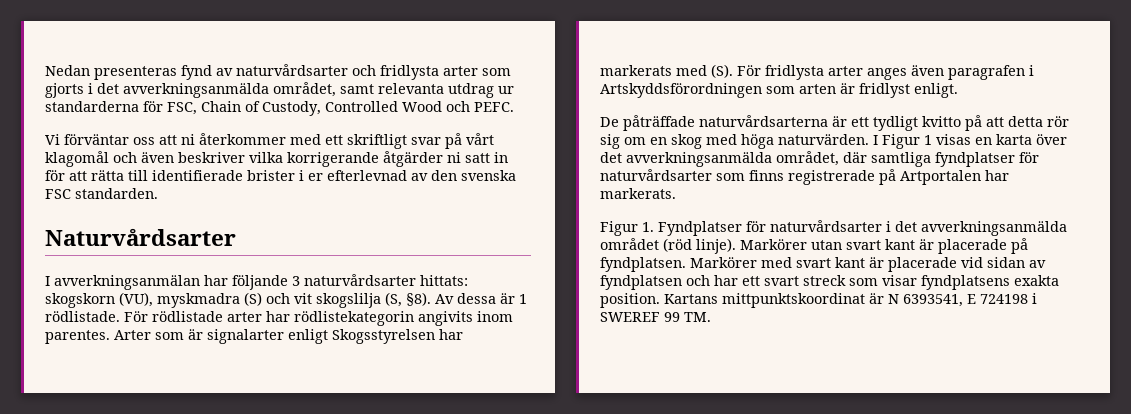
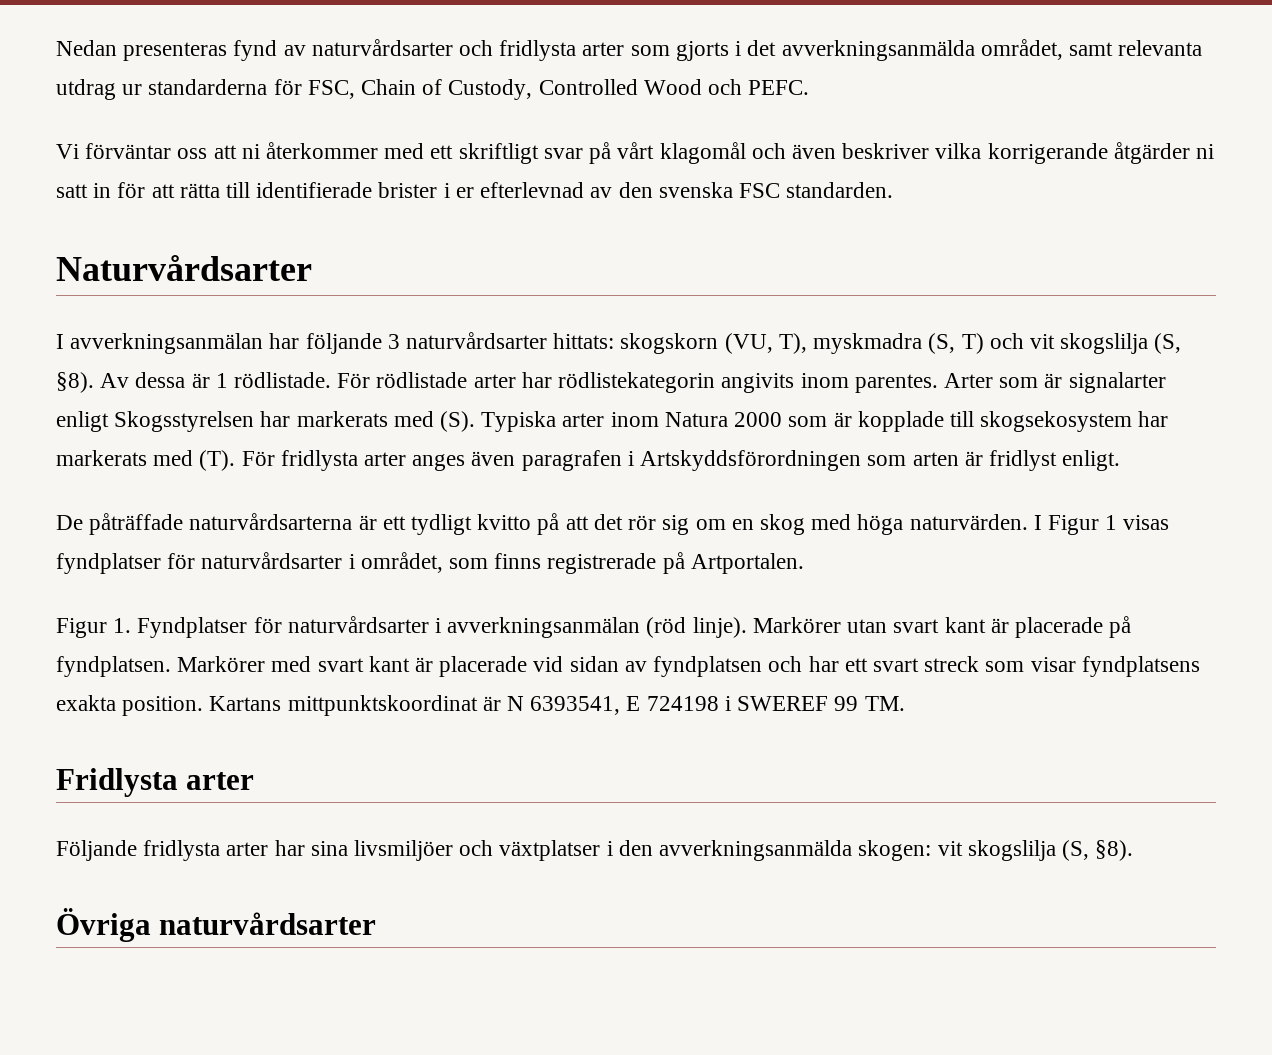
- I avverkningsanmälan har följande 3 naturvårdsarter hittats: skogskorn (VU), myskmadra (S) och vit skogslilja (S, §8).
+ I avverkningsanmälan har följande 3 naturvårdsarter hittats: skogskorn (VU, T), myskmadra (S, T) och vit skogslilja (S, §8).
- Arter som är signalarter enligt Skogsstyrelsen har markerats med (S). För fridlysta arter anges även paragrafen i Artskyddsförordningen som arten är fridlyst enligt.
+ Arter som är signalarter enligt Skogsstyrelsen har markerats med (S). Typiska arter inom Natura 2000 som är kopplade till skogsekosystem har markerats med (T). För fridlysta arter anges även paragrafen i Artskyddsförordningen som arten är fridlyst enligt.
- De påträffade naturvårdsarterna är ett tydligt kvitto på att detta rör sig om en skog med höga naturvärden.
+ De påträffade naturvårdsarterna är ett tydligt kvitto på att det rör sig om en skog med höga naturvärden.
- I Figur 1 visas en karta över det avverkningsanmälda området, där samtliga fyndplatser för naturvårdsarter som finns registrerade på Artportalen har markerats.
+ I Figur 1 visas fyndplatser för naturvårdsarter i området, som finns registrerade på Artportalen.
- Figur 1. Fyndplatser för naturvårdsarter i det avverkningsanmälda området (röd linje).
+ Figur 1. Fyndplatser för naturvårdsarter i avverkningsanmälan (röd linje).
+ Fridlysta arter
+ Följande fridlysta arter har sina livsmiljöer och växtplatser i den avverkningsanmälda skogen: vit skogslilja (S, §8).
+ Övriga naturvårdsarter

